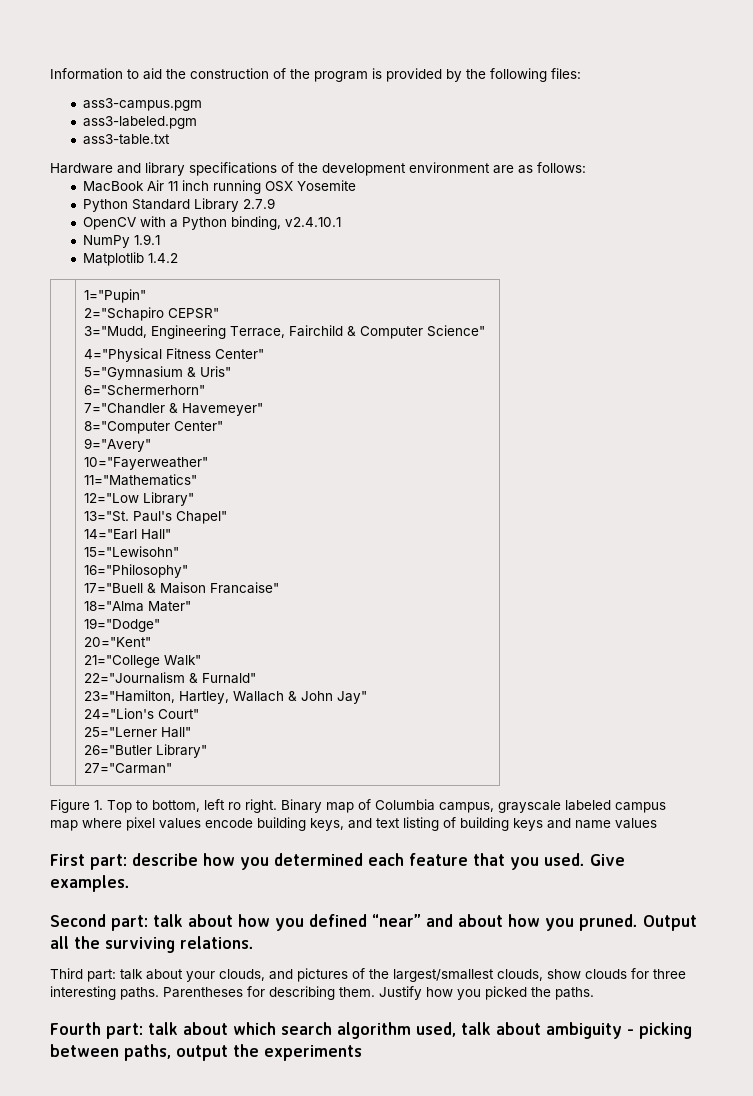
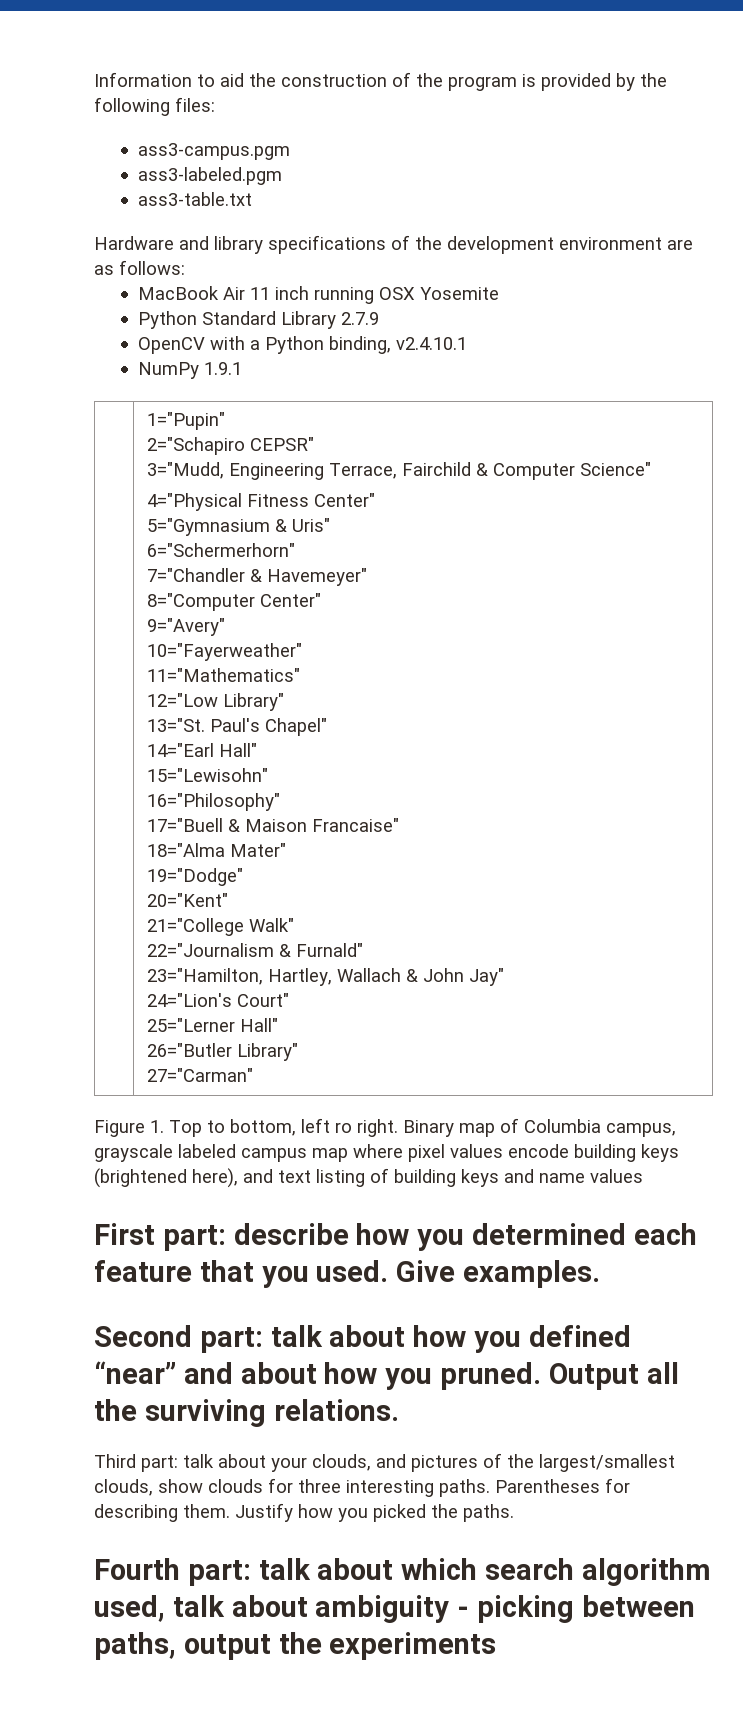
- Matplotlib 1.4.2
- Binary map of Columbia campus, grayscale labeled campus map where pixel values encode building keys, and text listing of building keys and name values
+ Binary map of Columbia campus, grayscale labeled campus map where pixel values encode building keys (brightened here), and text listing of building keys and name values

